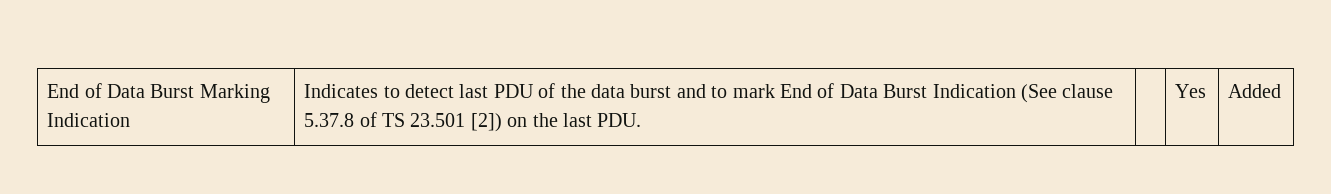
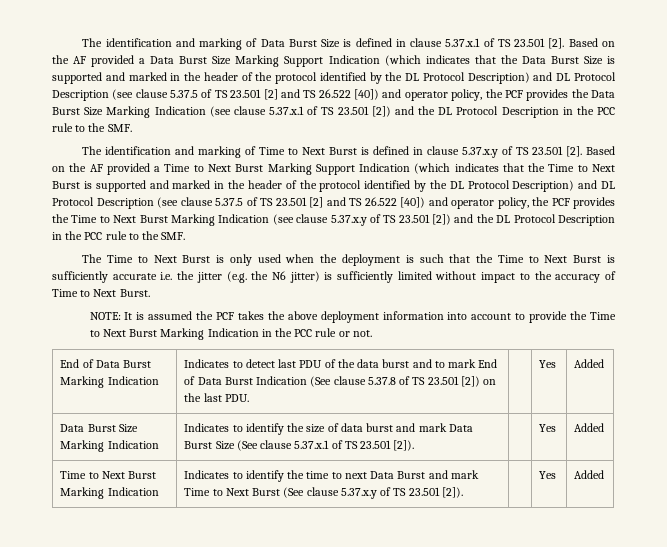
+ The identification and marking of Data Burst Size is defined in clause 5.37.x.1 of TS 23.501 [2]. Based on the AF provided a Data Burst Size Marking Support Indication (which indicates that the Data Burst Size is supported and marked in the header of the protocol identified by the DL Protocol Description) and DL Protocol Description (see clause 5.37.5 of TS 23.501 [2] and TS 26.522 [40]) and operator policy, the PCF provides the Data Burst Size Marking Indication (see clause 5.37.x.1 of TS 23.501 [2]) and the DL Protocol Description in the PCC rule to the SMF.
+ The identification and marking of Time to Next Burst is defined in clause 5.37.x.y of TS 23.501 [2]. Based on the AF provided a Time to Next Burst Marking Support Indication (which indicates that the Time to Next Burst is supported and marked in the header of the protocol identified by the DL Protocol Description) and DL Protocol Description (see clause 5.37.5 of TS 23.501 [2] and TS 26.522 [40]) and operator policy, the PCF provides the Time to Next Burst Marking Indication (see clause 5.37.x.y of TS 23.501 [2]) and the DL Protocol Description in the PCC rule to the SMF.
+ The Time to Next Burst is only used when the deployment is such that the Time to Next Burst is sufficiently accurate i.e. the jitter (e.g. the N6 jitter) is sufficiently limited without impact to the accuracy of Time to Next Burst.
+ NOTE: It is assumed the PCF takes the above deployment information into account to provide the Time to Next Burst Marking Indication in the PCC rule or not.
+ Data Burst Size Marking Indication | Indicates to identify the size of data burst and mark Data Burst Size (See clause 5.37.x.1 of TS 23.501 [2]). | | Yes | Added
+ Time to Next Burst Marking Indication | Indicates to identify the time to next Data Burst and mark Time to Next Burst (See clause 5.37.x.y of TS 23.501 [2]). | | Yes | Added

